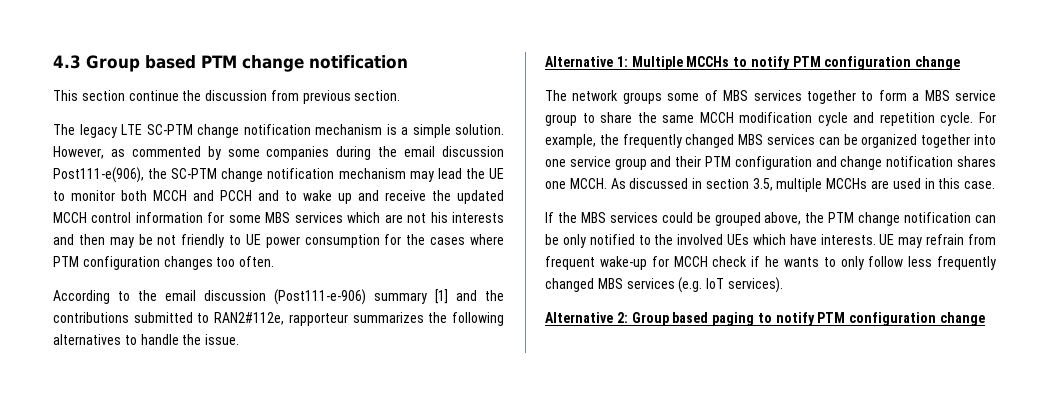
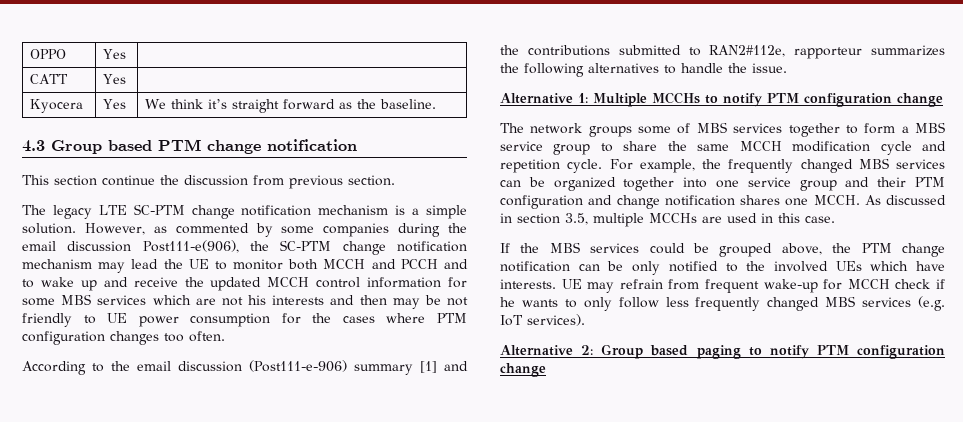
+ OPPO | Yes |
+ CATT | Yes |
+ Kyocera | Yes | We think it’s straight forward as the baseline.

